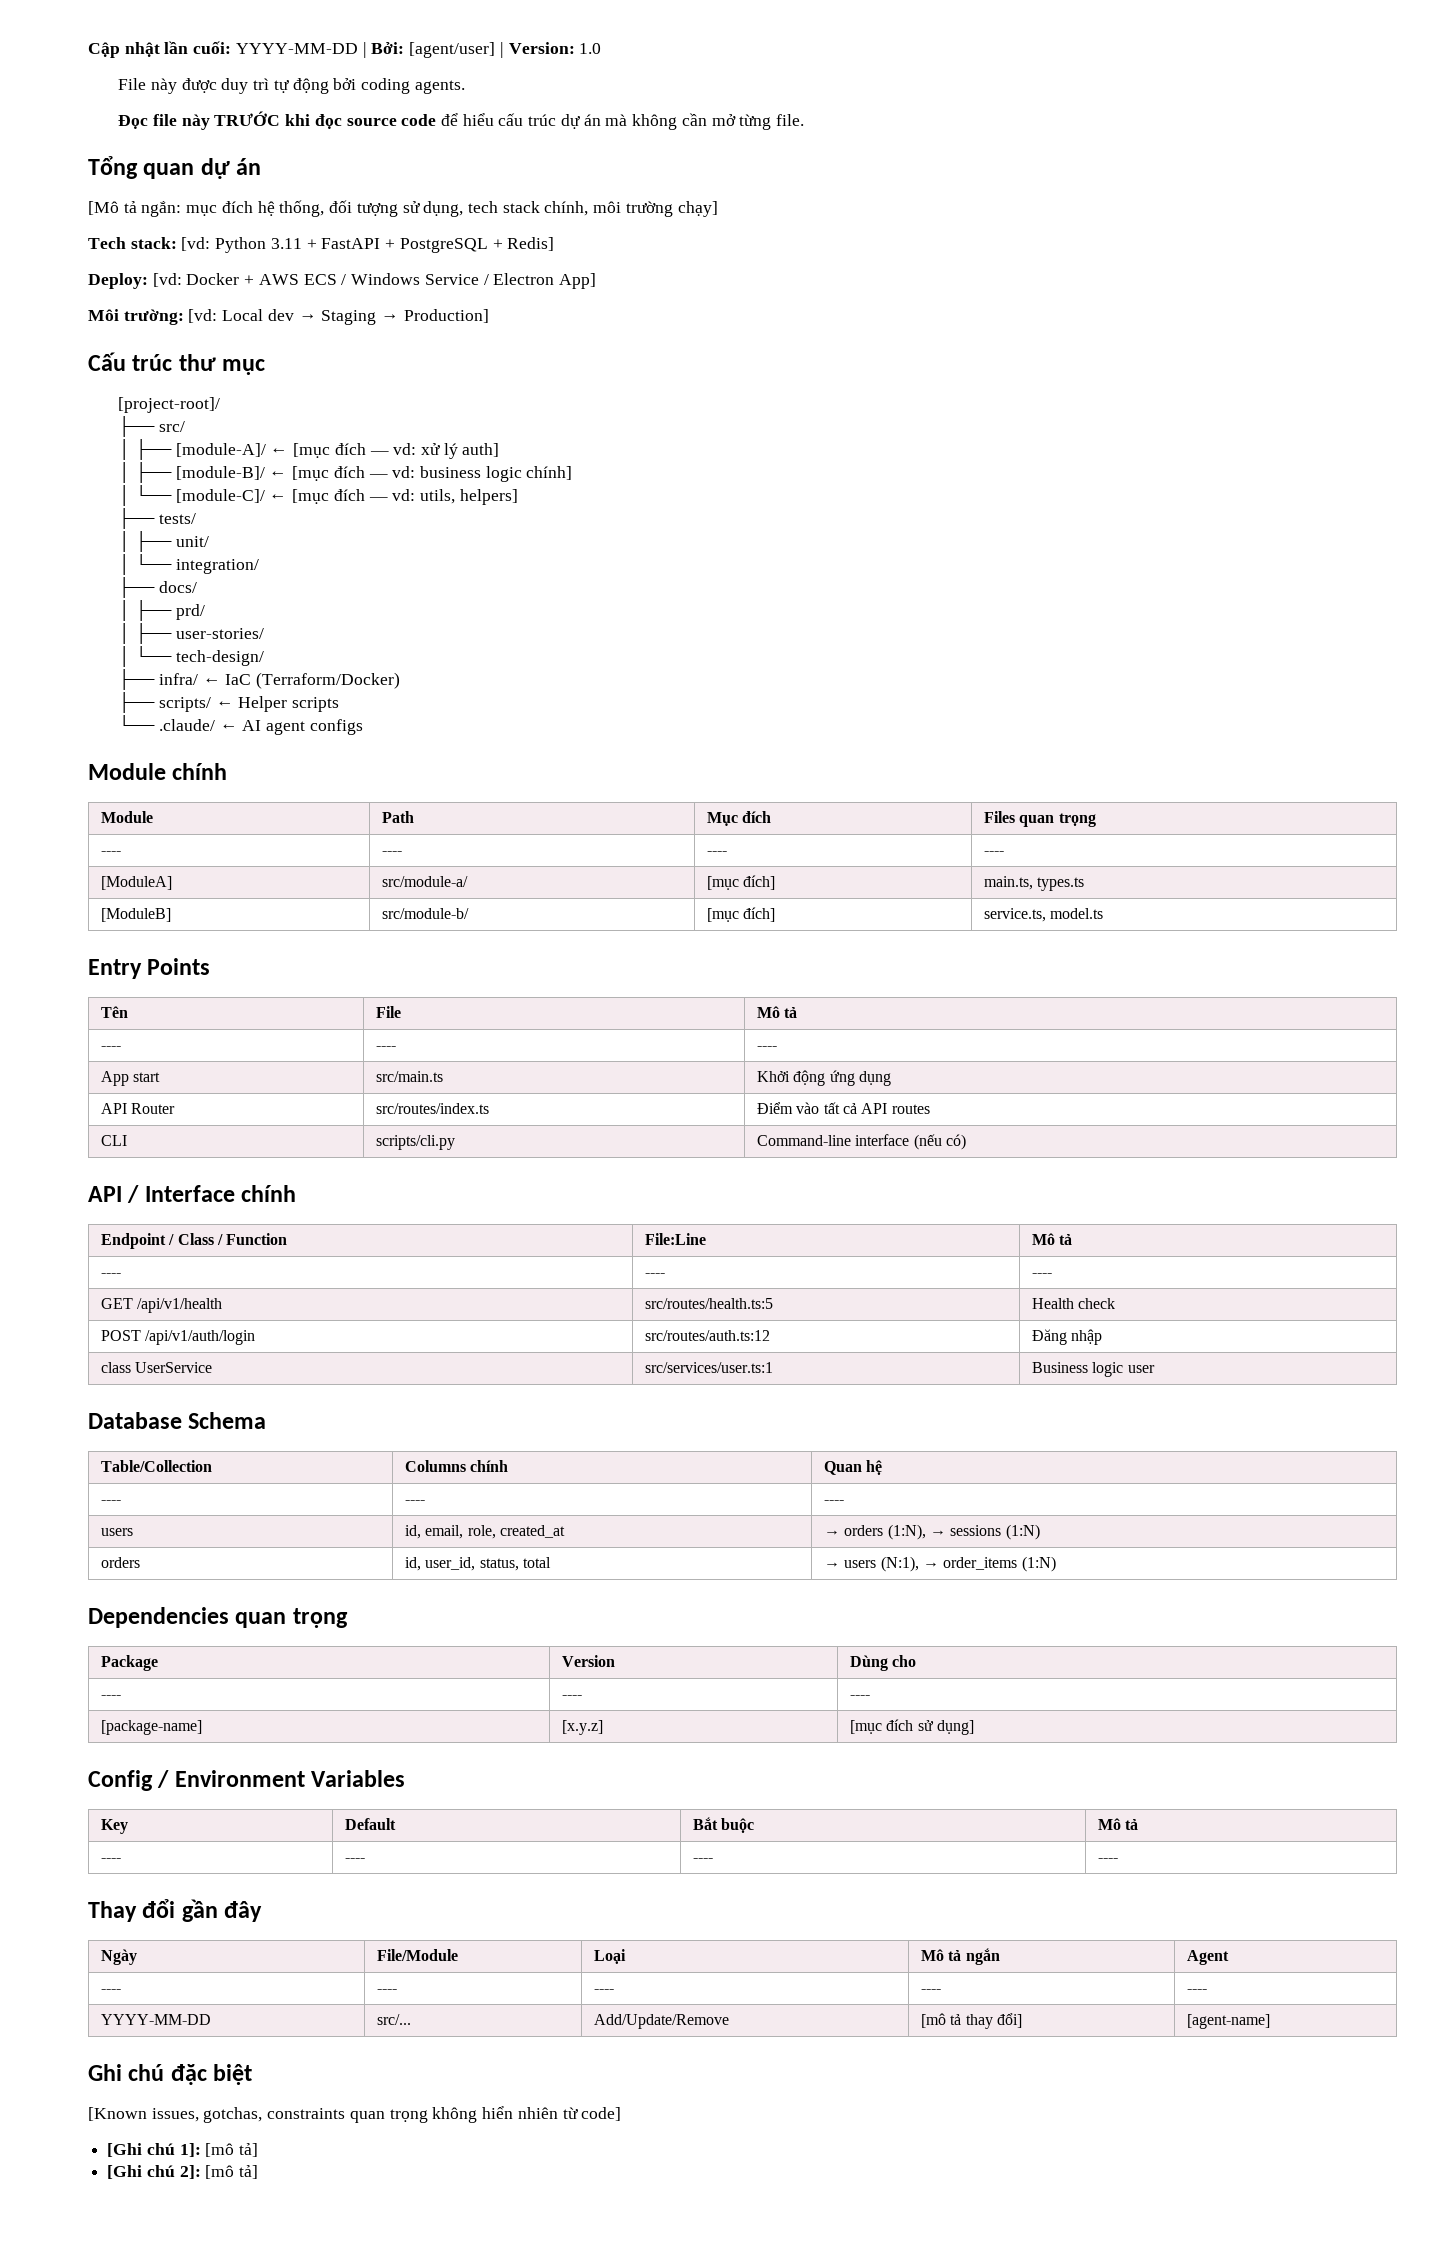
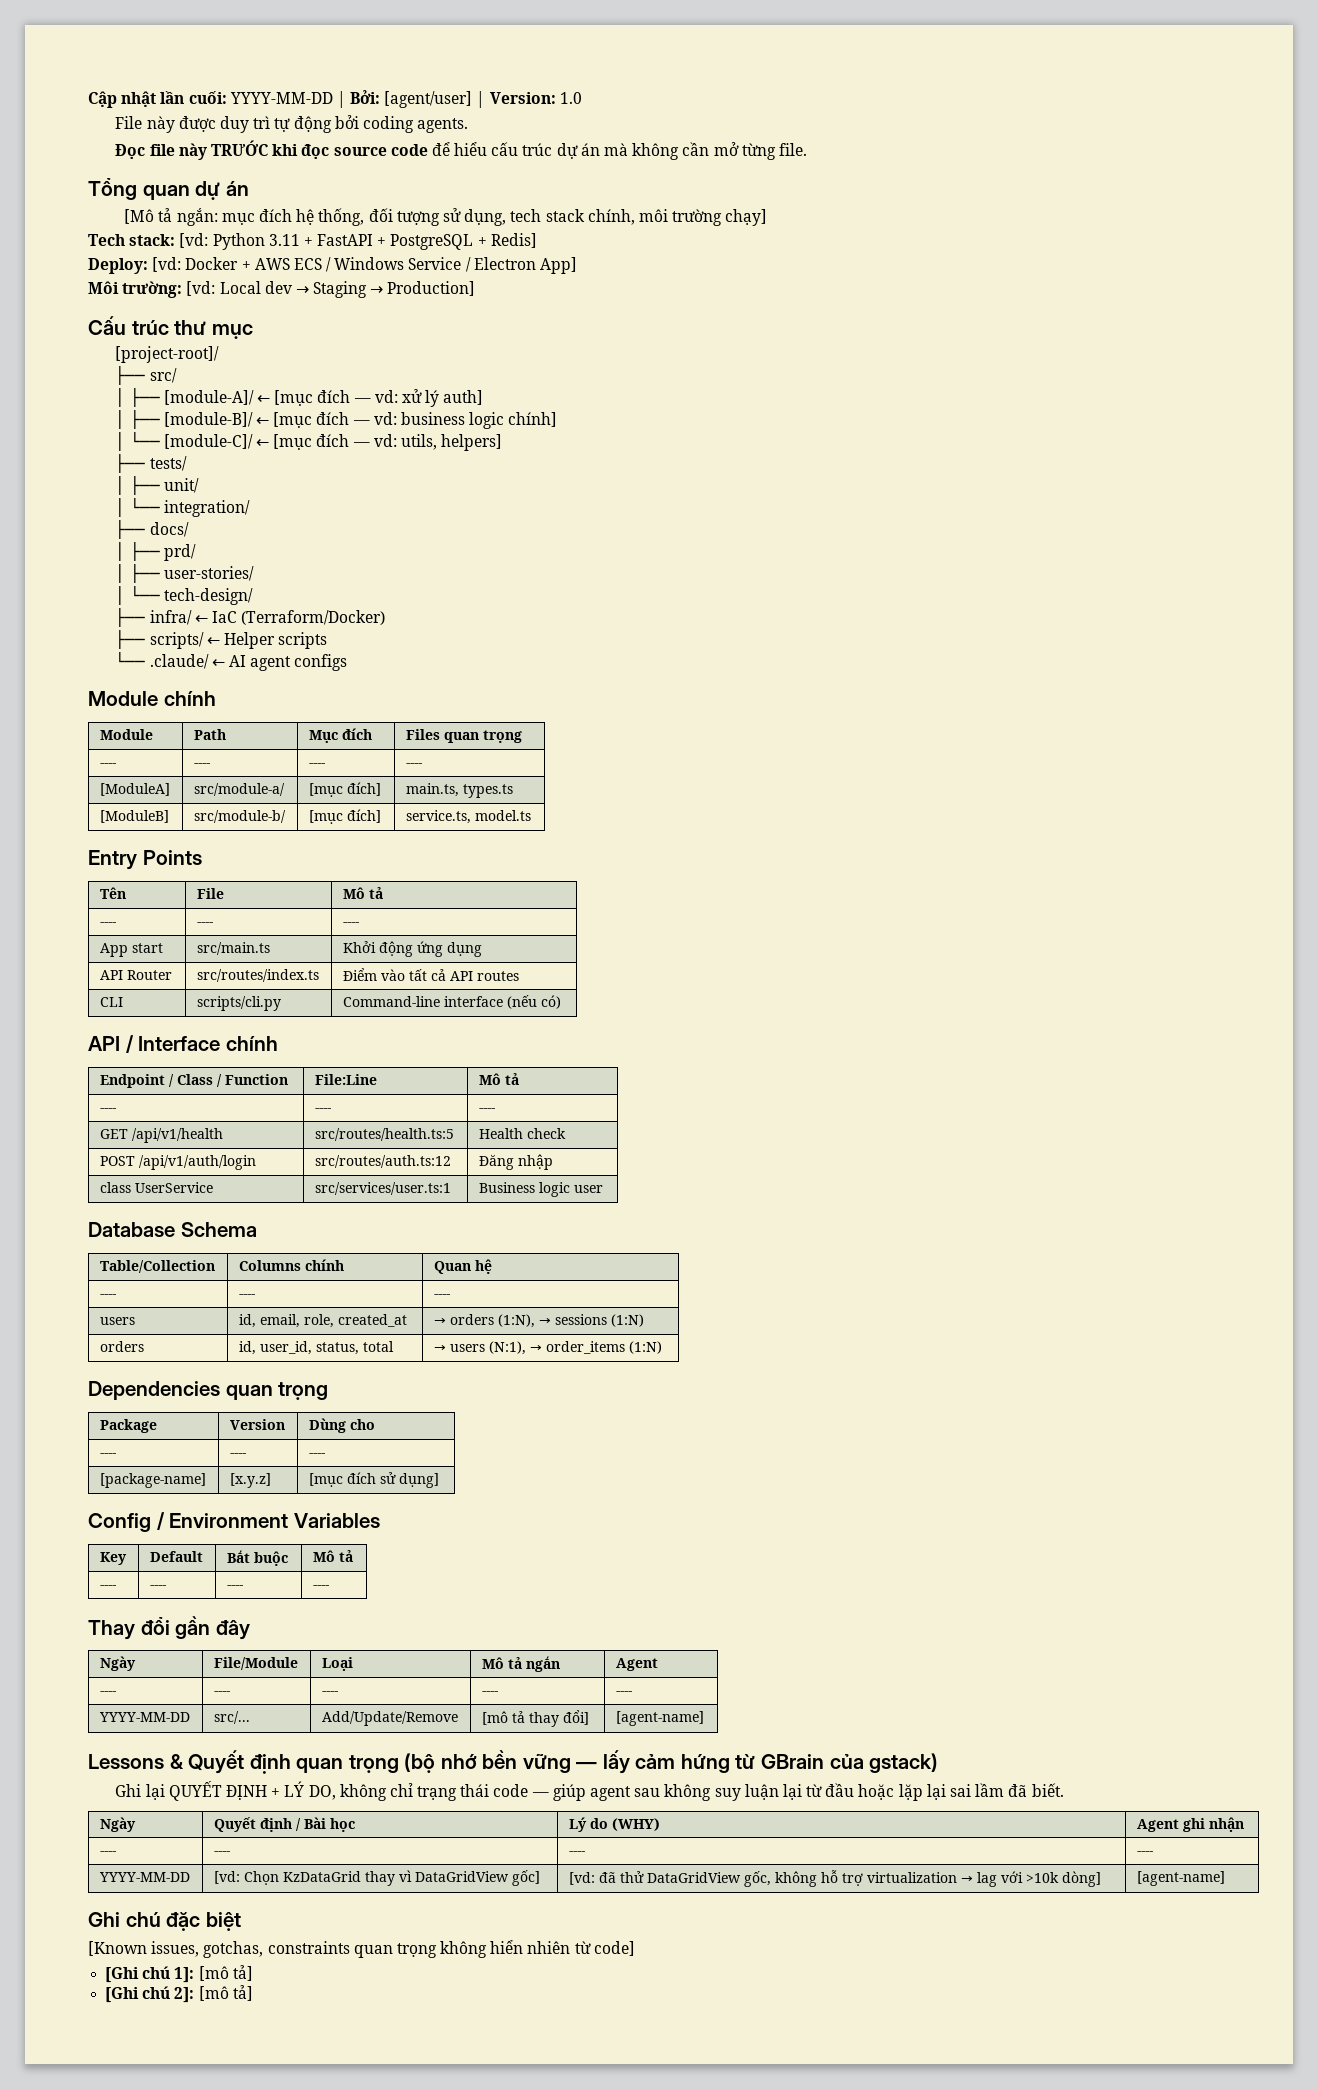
+ Lessons & Quyết định quan trọng (bộ nhớ bền vững — lấy cảm hứng từ GBrain của gstack)
+ Ghi lại QUYẾT ĐỊNH + LÝ DO, không chỉ trạng thái code — giúp agent sau không suy luận lại từ đầu hoặc lặp lại sai lầm đã biết.
+ Ngày | Quyết định / Bài học | Lý do (WHY) | Agent ghi nhận
+ ---- | ---- | ---- | ----
+ YYYY-MM-DD | [vd: Chọn KzDataGrid thay vì DataGridView gốc] | [vd: đã thử DataGridView gốc, không hỗ trợ virtualization → lag với >10k dòng] | [agent-name]

